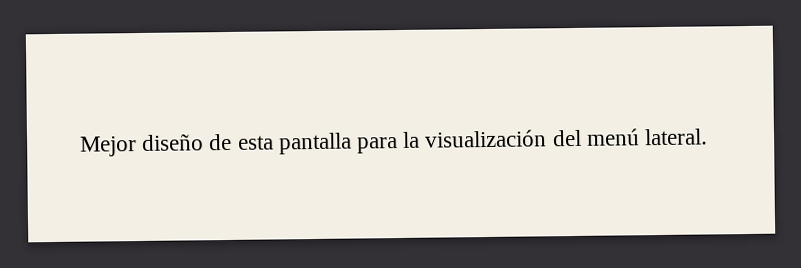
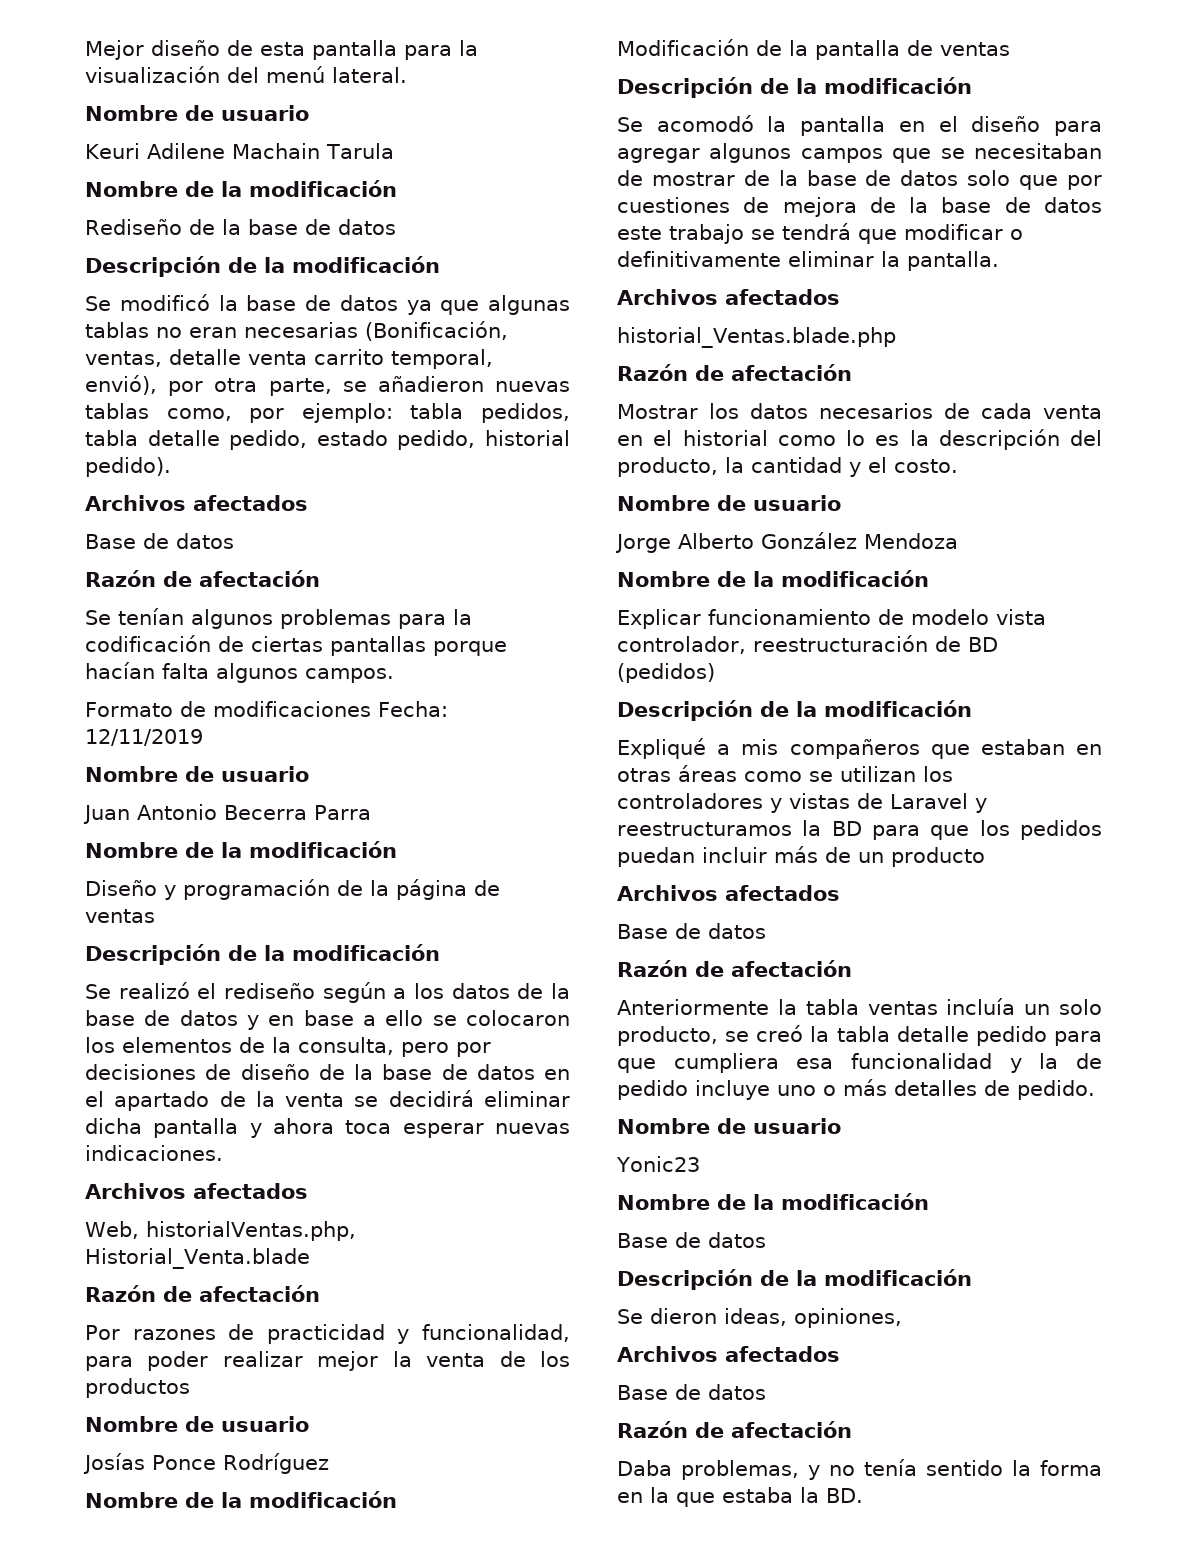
  Mejor diseño de esta pantalla para la visualización del menú lateral.
+ Nombre de usuario
+ Keuri Adilene Machain Tarula
+ Nombre de la modificación
+ Rediseño de la base de datos
+ Descripción de la modificación
+ Se modificó la base de datos ya que algunas tablas no eran necesarias (Bonificación, ventas, detalle venta carrito temporal, envió), por otra parte, se añadieron nuevas tablas como, por ejemplo: tabla pedidos, tabla detalle pedido, estado pedido, historial pedido).
+ Archivos afectados
+ Base de datos
+ Razón de afectación
+ Se tenían algunos problemas para la codificación de ciertas pantallas porque hacían falta algunos campos.
+ Formato de modificaciones Fecha: 12/11/2019
+ Nombre de usuario
+ Juan Antonio Becerra Parra
+ Nombre de la modificación
+ Diseño y programación de la página de ventas
+ Descripción de la modificación
+ Se realizó el rediseño según a los datos de la base de datos y en base a ello se colocaron los elementos de la consulta, pero por decisiones de diseño de la base de datos en el apartado de la venta se decidirá eliminar dicha pantalla y ahora toca esperar nuevas indicaciones.
+ Archivos afectados
+ Web, historialVentas.php, Historial_Venta.blade
+ Razón de afectación
+ Por razones de practicidad y funcionalidad, para poder realizar mejor la venta de los productos
+ Nombre de usuario
+ Josías Ponce Rodríguez
+ Nombre de la modificación
+ Modificación de la pantalla de ventas
+ Descripción de la modificación
+ Se acomodó la pantalla en el diseño para agregar algunos campos que se necesitaban de mostrar de la base de datos solo que por cuestiones de mejora de la base de datos este trabajo se tendrá que modificar o definitivamente eliminar la pantalla.
+ Archivos afectados
+ historial_Ventas.blade.php
+ Razón de afectación
+ Mostrar los datos necesarios de cada venta en el historial como lo es la descripción del producto, la cantidad y el costo.
+ Nombre de usuario
+ Jorge Alberto González Mendoza
+ Nombre de la modificación
+ Explicar funcionamiento de modelo vista controlador, reestructuración de BD (pedidos)
+ Descripción de la modificación
+ Expliqué a mis compañeros que estaban en otras áreas como se utilizan los controladores y vistas de Laravel y reestructuramos la BD para que los pedidos puedan incluir más de un producto
+ Archivos afectados
+ Base de datos
+ Razón de afectación
+ Anteriormente la tabla ventas incluía un solo producto, se creó la tabla detalle pedido para que cumpliera esa funcionalidad y la de pedido incluye uno o más detalles de pedido.
+ Nombre de usuario
+ Yonic23
+ Nombre de la modificación
+ Base de datos
+ Descripción de la modificación
+ Se dieron ideas, opiniones,
+ Archivos afectados
+ Base de datos
+ Razón de afectación
+ Daba problemas, y no tenía sentido la forma en la que estaba la BD.

